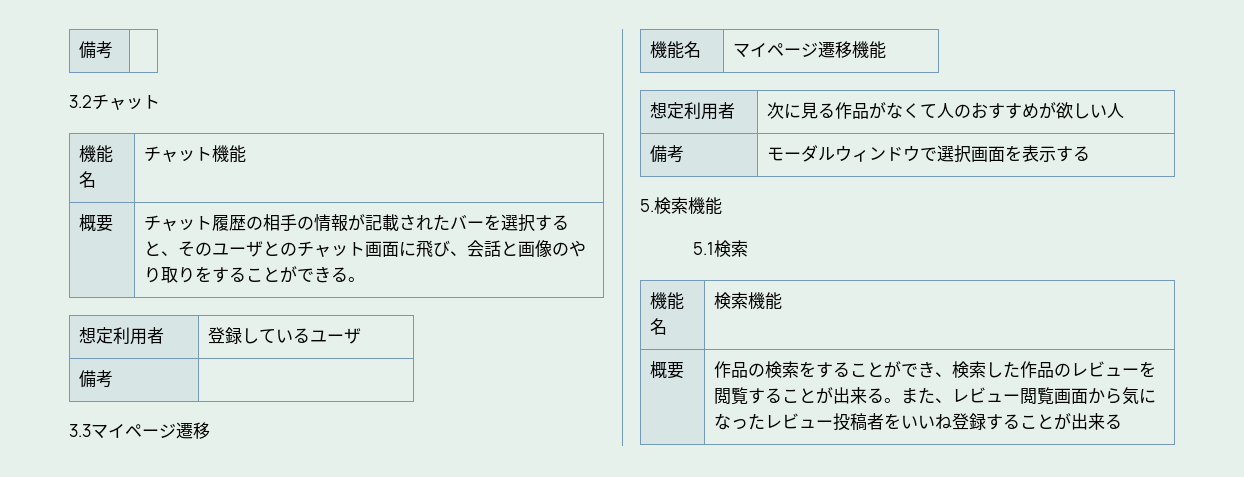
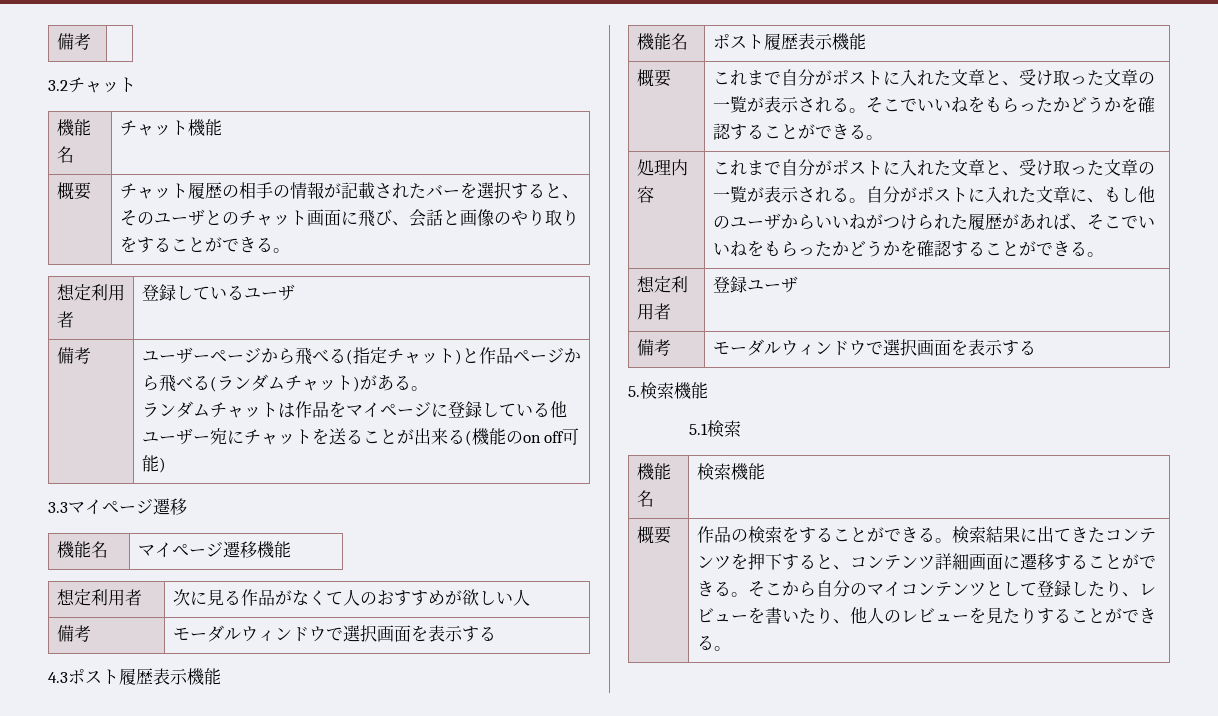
+ ユーザーページから飛べる(指定チャット)と作品ページから飛べる(ランダムチャット)がある。
+ ランダムチャットは作品をマイページに登録している他ユーザー宛にチャットを送ることが出来る(機能のon off可能)
+ 4.3ポスト履歴表示機能
+ 機能名 | ポスト履歴表示機能
+ 概要 | これまで自分がポストに入れた文章と、受け取った文章の一覧が表示される。そこでいいねをもらったかどうかを確認することができる。
+ 処理内容 | これまで自分がポストに入れた文章と、受け取った文章の一覧が表示される。自分がポストに入れた文章に、もし他のユーザからいいねがつけられた履歴があれば、そこでいいねをもらったかどうかを確認することができる。
+ 想定利用者 | 登録ユーザ
+ 備考 | モーダルウィンドウで選択画面を表示する
- 作品の検索をすることができ、検索した作品のレビューを閲覧することが出来る。また、レビュー閲覧画面から気になったレビュー投稿者をいいね登録することが出来る
+ 作品の検索をすることができる。検索結果に出てきたコンテンツを押下すると、コンテンツ詳細画面に遷移することができる。そこから自分のマイコンテンツとして登録したり、レビューを書いたり、他人のレビューを見たりすることができる。

